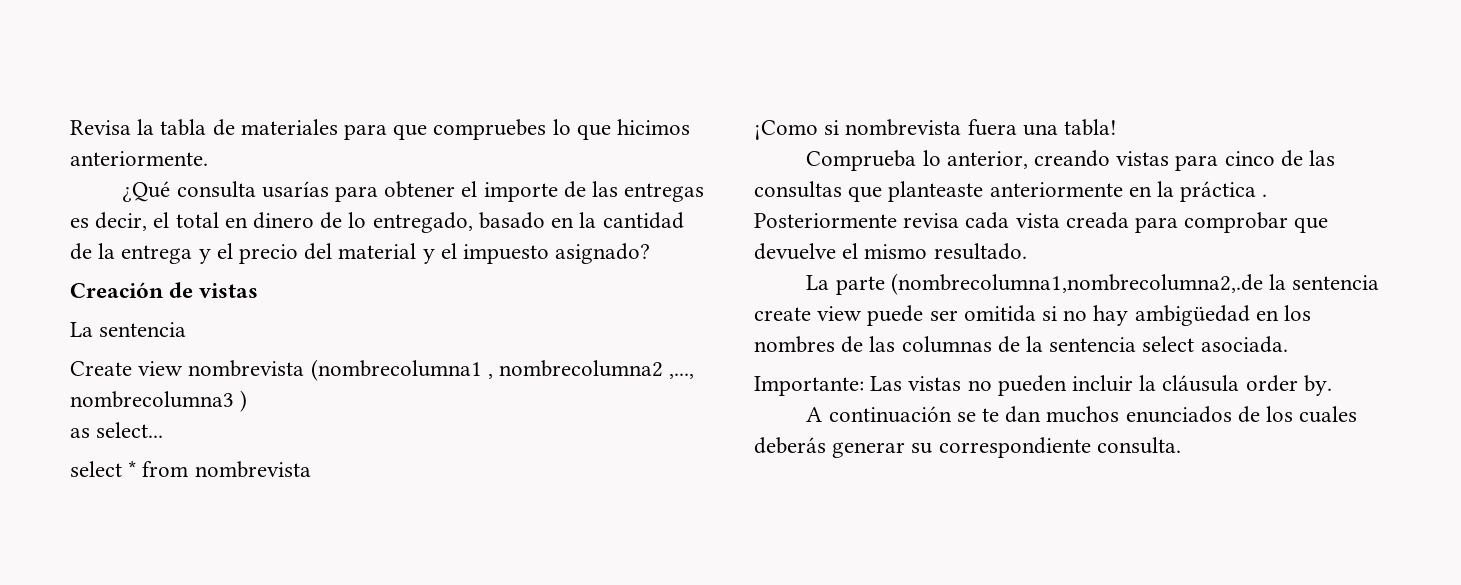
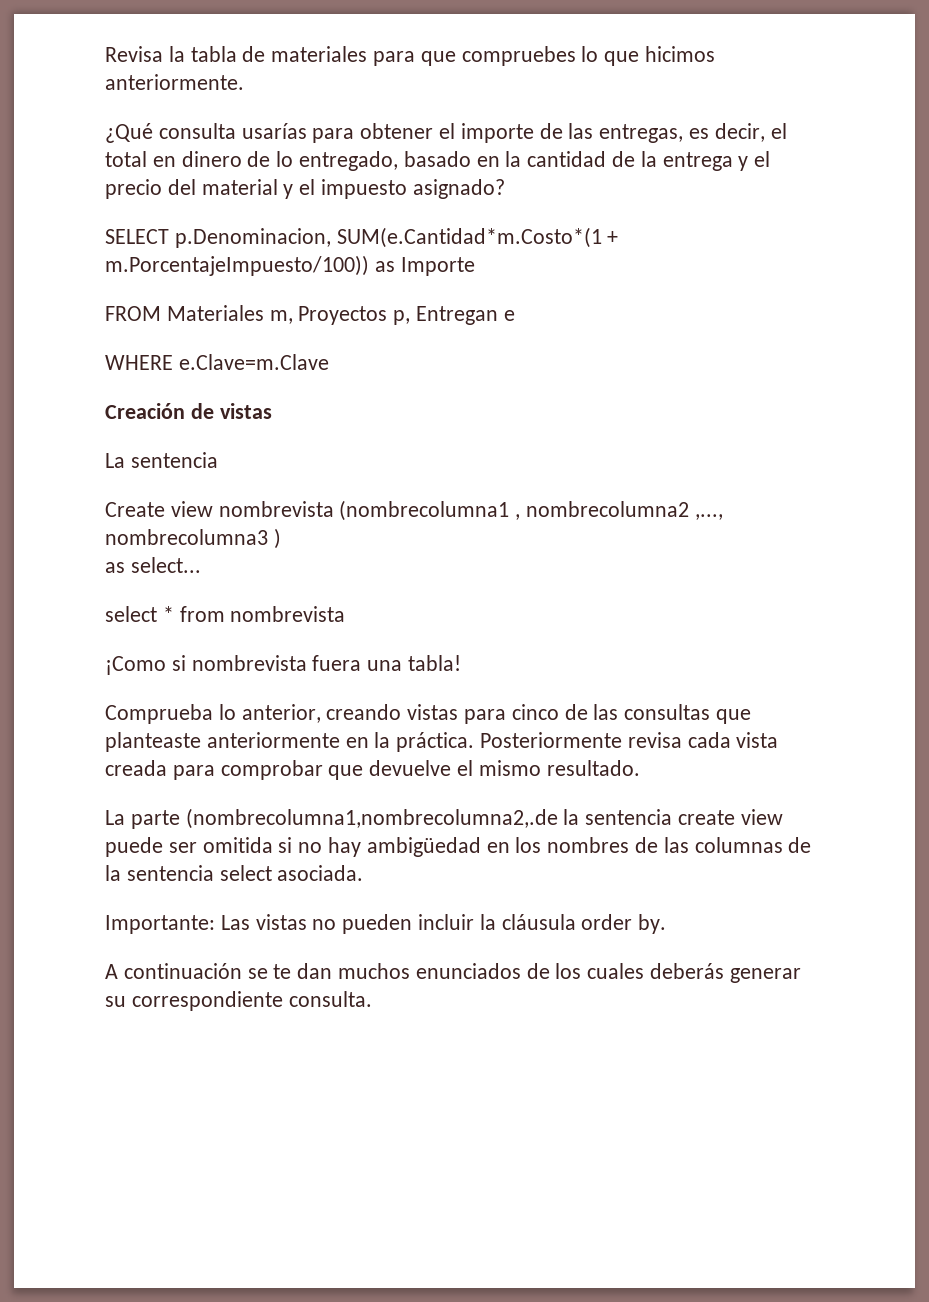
- ¿Qué consulta usarías para obtener el importe de las entregas es decir, el total en dinero de lo entregado, basado en la cantidad de la entrega y el precio del material y el impuesto asignado?
+ ¿Qué consulta usarías para obtener el importe de las entregas, es decir, el total en dinero de lo entregado, basado en la cantidad de la entrega y el precio del material y el impuesto asignado?
+ SELECT p.Denominacion, SUM(e.Cantidad*m.Costo*(1 + m.PorcentajeImpuesto/100)) as Importe
+ FROM Materiales m, Proyectos p, Entregan e
+ WHERE e.Clave=m.Clave
- Comprueba lo anterior, creando vistas para cinco de las consultas que planteaste anteriormente en la práctica .
+ Comprueba lo anterior, creando vistas para cinco de las consultas que planteaste anteriormente en la práctica.

